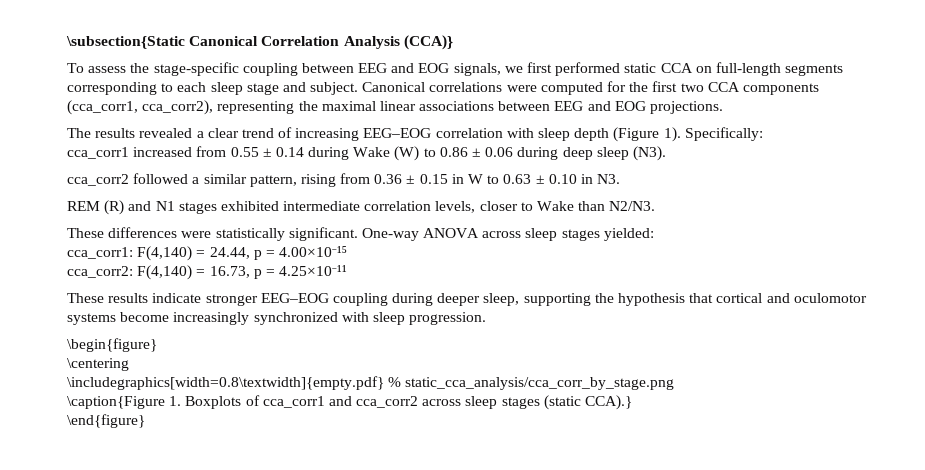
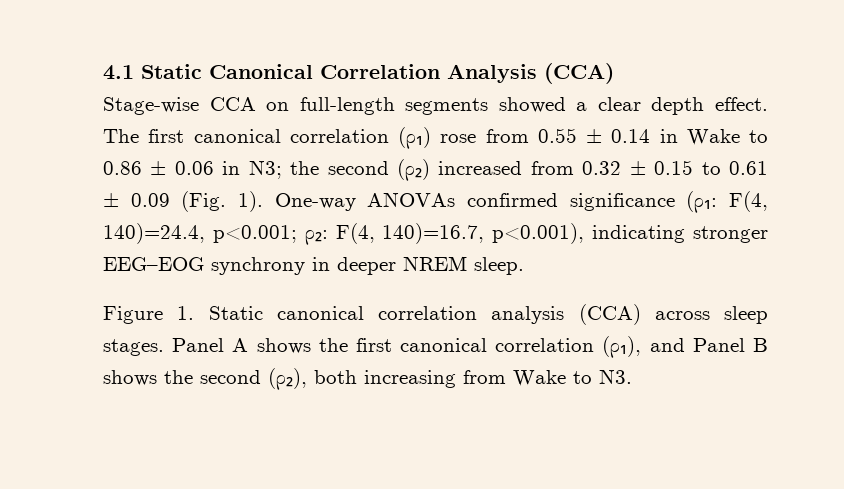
- \subsection{Static Canonical Correlation Analysis (CCA)}
- To assess the stage-specific coupling between EEG and EOG signals, we first performed static CCA on full-length segments corresponding to each sleep stage and subject. Canonical correlations were computed for the first two CCA components (cca_corr1, cca_corr2), representing the maximal linear associations between EEG and EOG projections.
- The results revealed a clear trend of increasing EEG–EOG correlation with sleep depth (Figure 1). Specifically:
- cca_corr1 increased from 0.55 ± 0.14 during Wake (W) to 0.86 ± 0.06 during deep sleep (N3).
- cca_corr2 followed a similar pattern, rising from 0.36 ± 0.15 in W to 0.63 ± 0.10 in N3.
- REM (R) and N1 stages exhibited intermediate correlation levels, closer to Wake than N2/N3.
- These differences were statistically significant. One-way ANOVA across sleep stages yielded:
- cca_corr1: F(4,140) = 24.44, p = 4.00×10⁻¹⁵
- cca_corr2: F(4,140) = 16.73, p = 4.25×10⁻¹¹
- These results indicate stronger EEG–EOG coupling during deeper sleep, supporting the hypothesis that cortical and oculomotor systems become increasingly synchronized with sleep progression.
- \begin{figure}
- \centering
- \includegraphics[width=0.8\textwidth]{empty.pdf} % static_cca_analysis/cca_corr_by_stage.png
- \caption{Figure 1. Boxplots of cca_corr1 and cca_corr2 across sleep stages (static CCA).}
- \end{figure}
+ 4.1 Static Canonical Correlation Analysis (CCA)
+ Stage-wise CCA on full-length segments showed a clear depth effect. The first canonical correlation (ρ₁) rose from 0.55 ± 0.14 in Wake to 0.86 ± 0.06 in N3; the second (ρ₂) increased from 0.32 ± 0.15 to 0.61 ± 0.09 (Fig. 1). One-way ANOVAs confirmed significance (ρ₁: F(4, 140)=24.4, p<0.001; ρ₂: F(4, 140)=16.7, p<0.001), indicating stronger EEG–EOG synchrony in deeper NREM sleep.
+ Figure 1. Static canonical correlation analysis (CCA) across sleep stages. Panel A shows the first canonical correlation (ρ₁), and Panel B shows the second (ρ₂), both increasing from Wake to N3.

